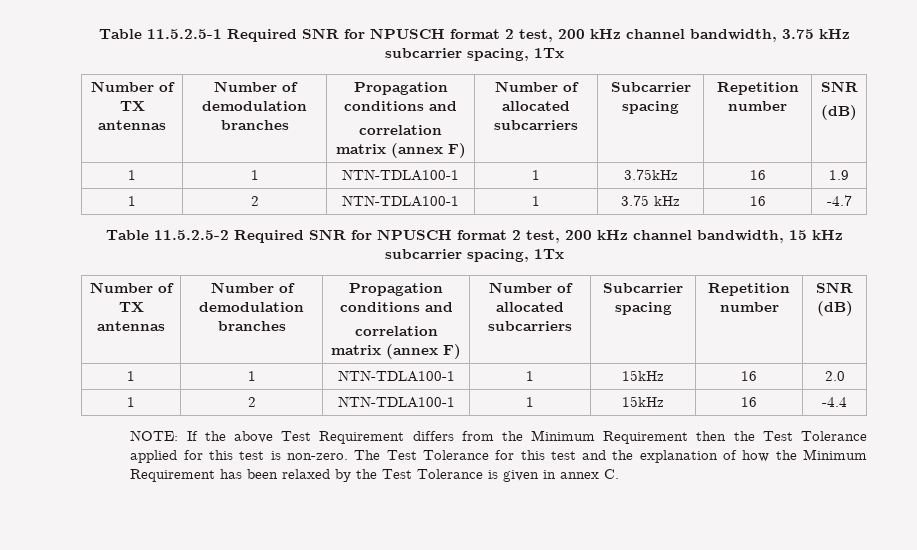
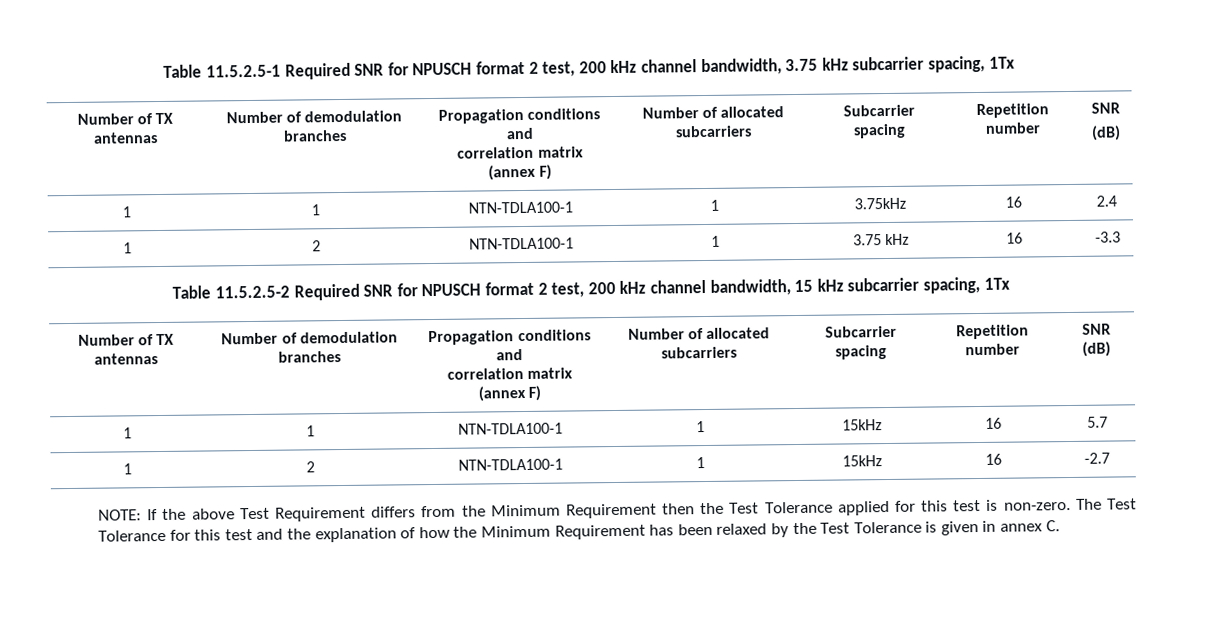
- 1 | 1 | NTN-TDLA100-1 | 1 | 3.75kHz | 16 | 1.9
+ 1 | 1 | NTN-TDLA100-1 | 1 | 3.75kHz | 16 | 2.4
- 1 | 2 | NTN-TDLA100-1 | 1 | 3.75 kHz | 16 | -4.7
+ 1 | 2 | NTN-TDLA100-1 | 1 | 3.75 kHz | 16 | -3.3
- 1 | 1 | NTN-TDLA100-1 | 1 | 15kHz | 16 | 2.0
+ 1 | 1 | NTN-TDLA100-1 | 1 | 15kHz | 16 | 5.7
- 1 | 2 | NTN-TDLA100-1 | 1 | 15kHz | 16 | -4.4
+ 1 | 2 | NTN-TDLA100-1 | 1 | 15kHz | 16 | -2.7

